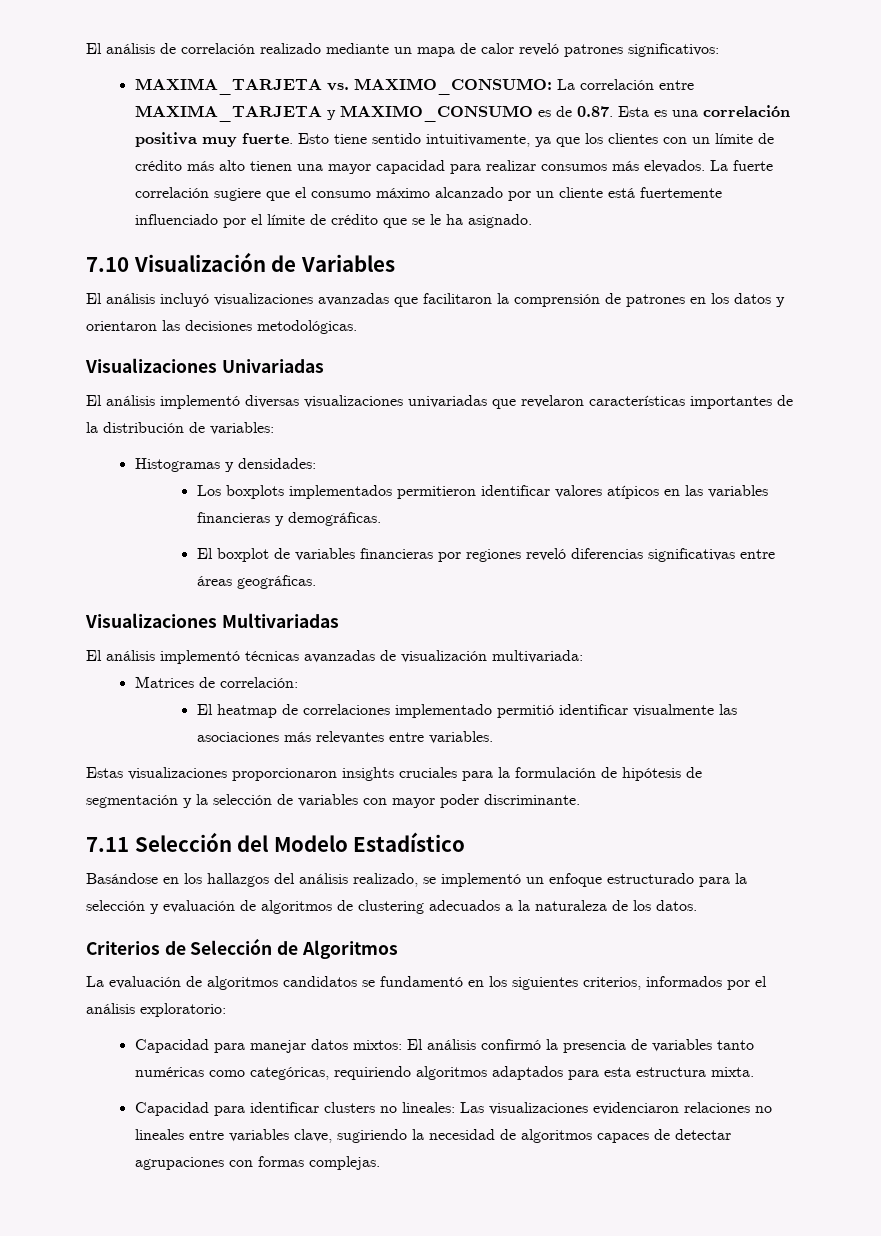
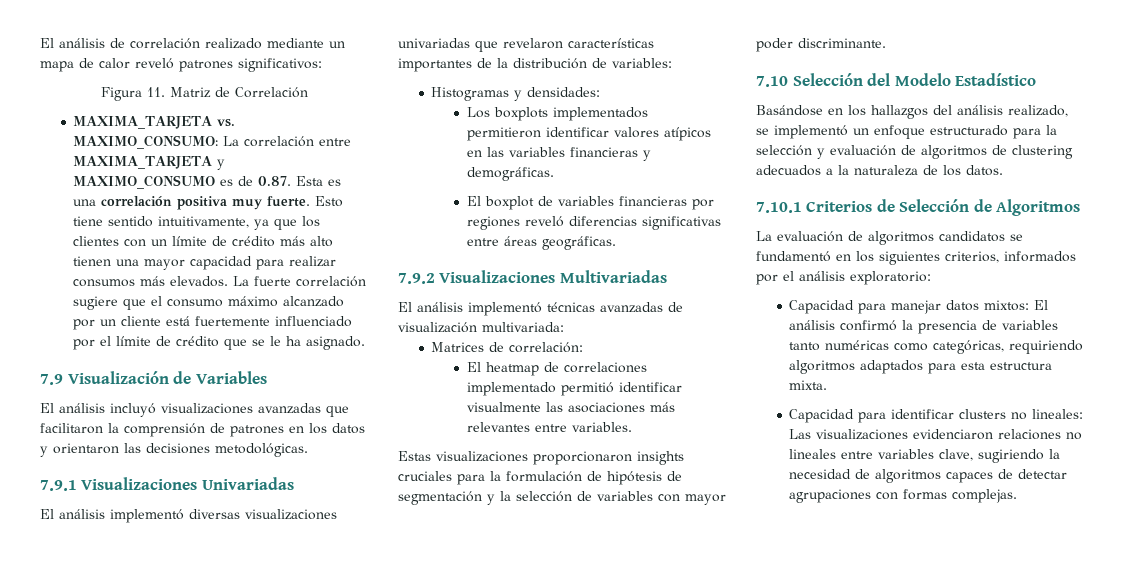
+ Figura 11. Matriz de Correlación
- 7.10 Visualización de Variables
+ 7.9 Visualización de Variables
- Visualizaciones Univariadas
+ 7.9.1 Visualizaciones Univariadas
- Visualizaciones Multivariadas
+ 7.9.2 Visualizaciones Multivariadas
- 7.11 Selección del Modelo Estadístico
+ 7.10 Selección del Modelo Estadístico
- Criterios de Selección de Algoritmos
+ 7.10.1 Criterios de Selección de Algoritmos

